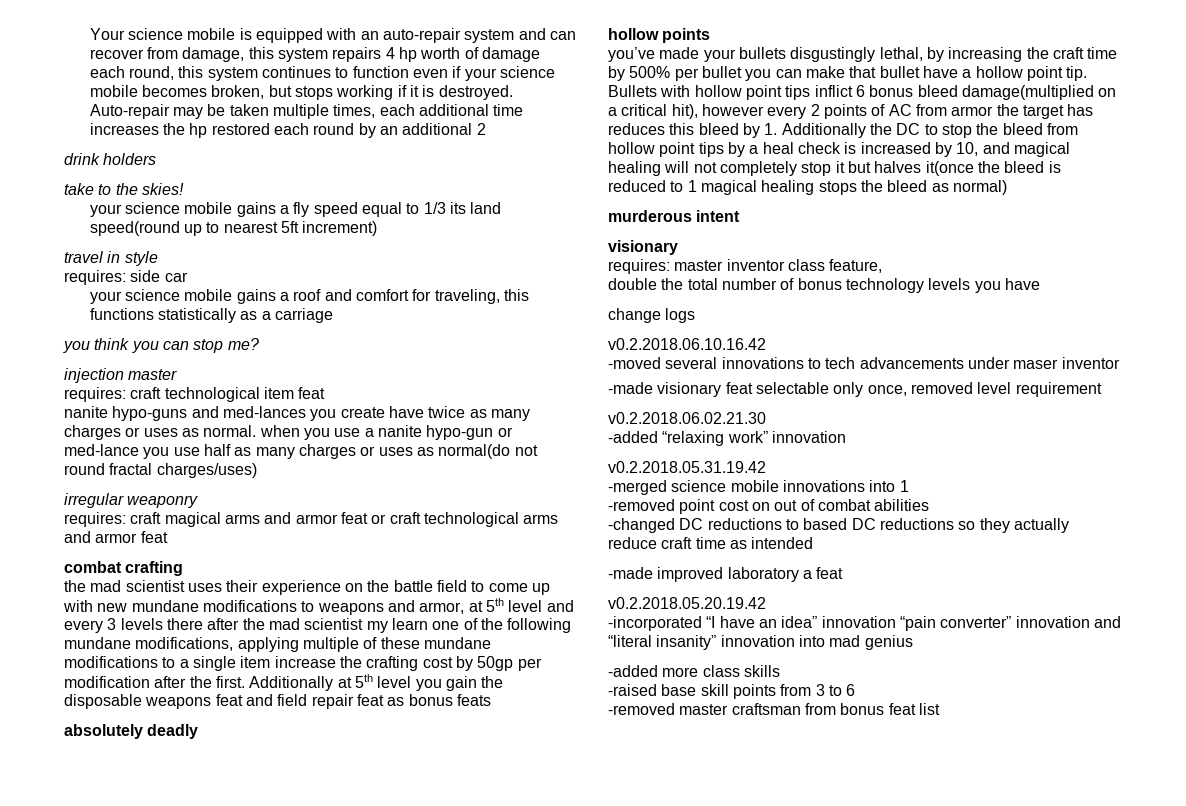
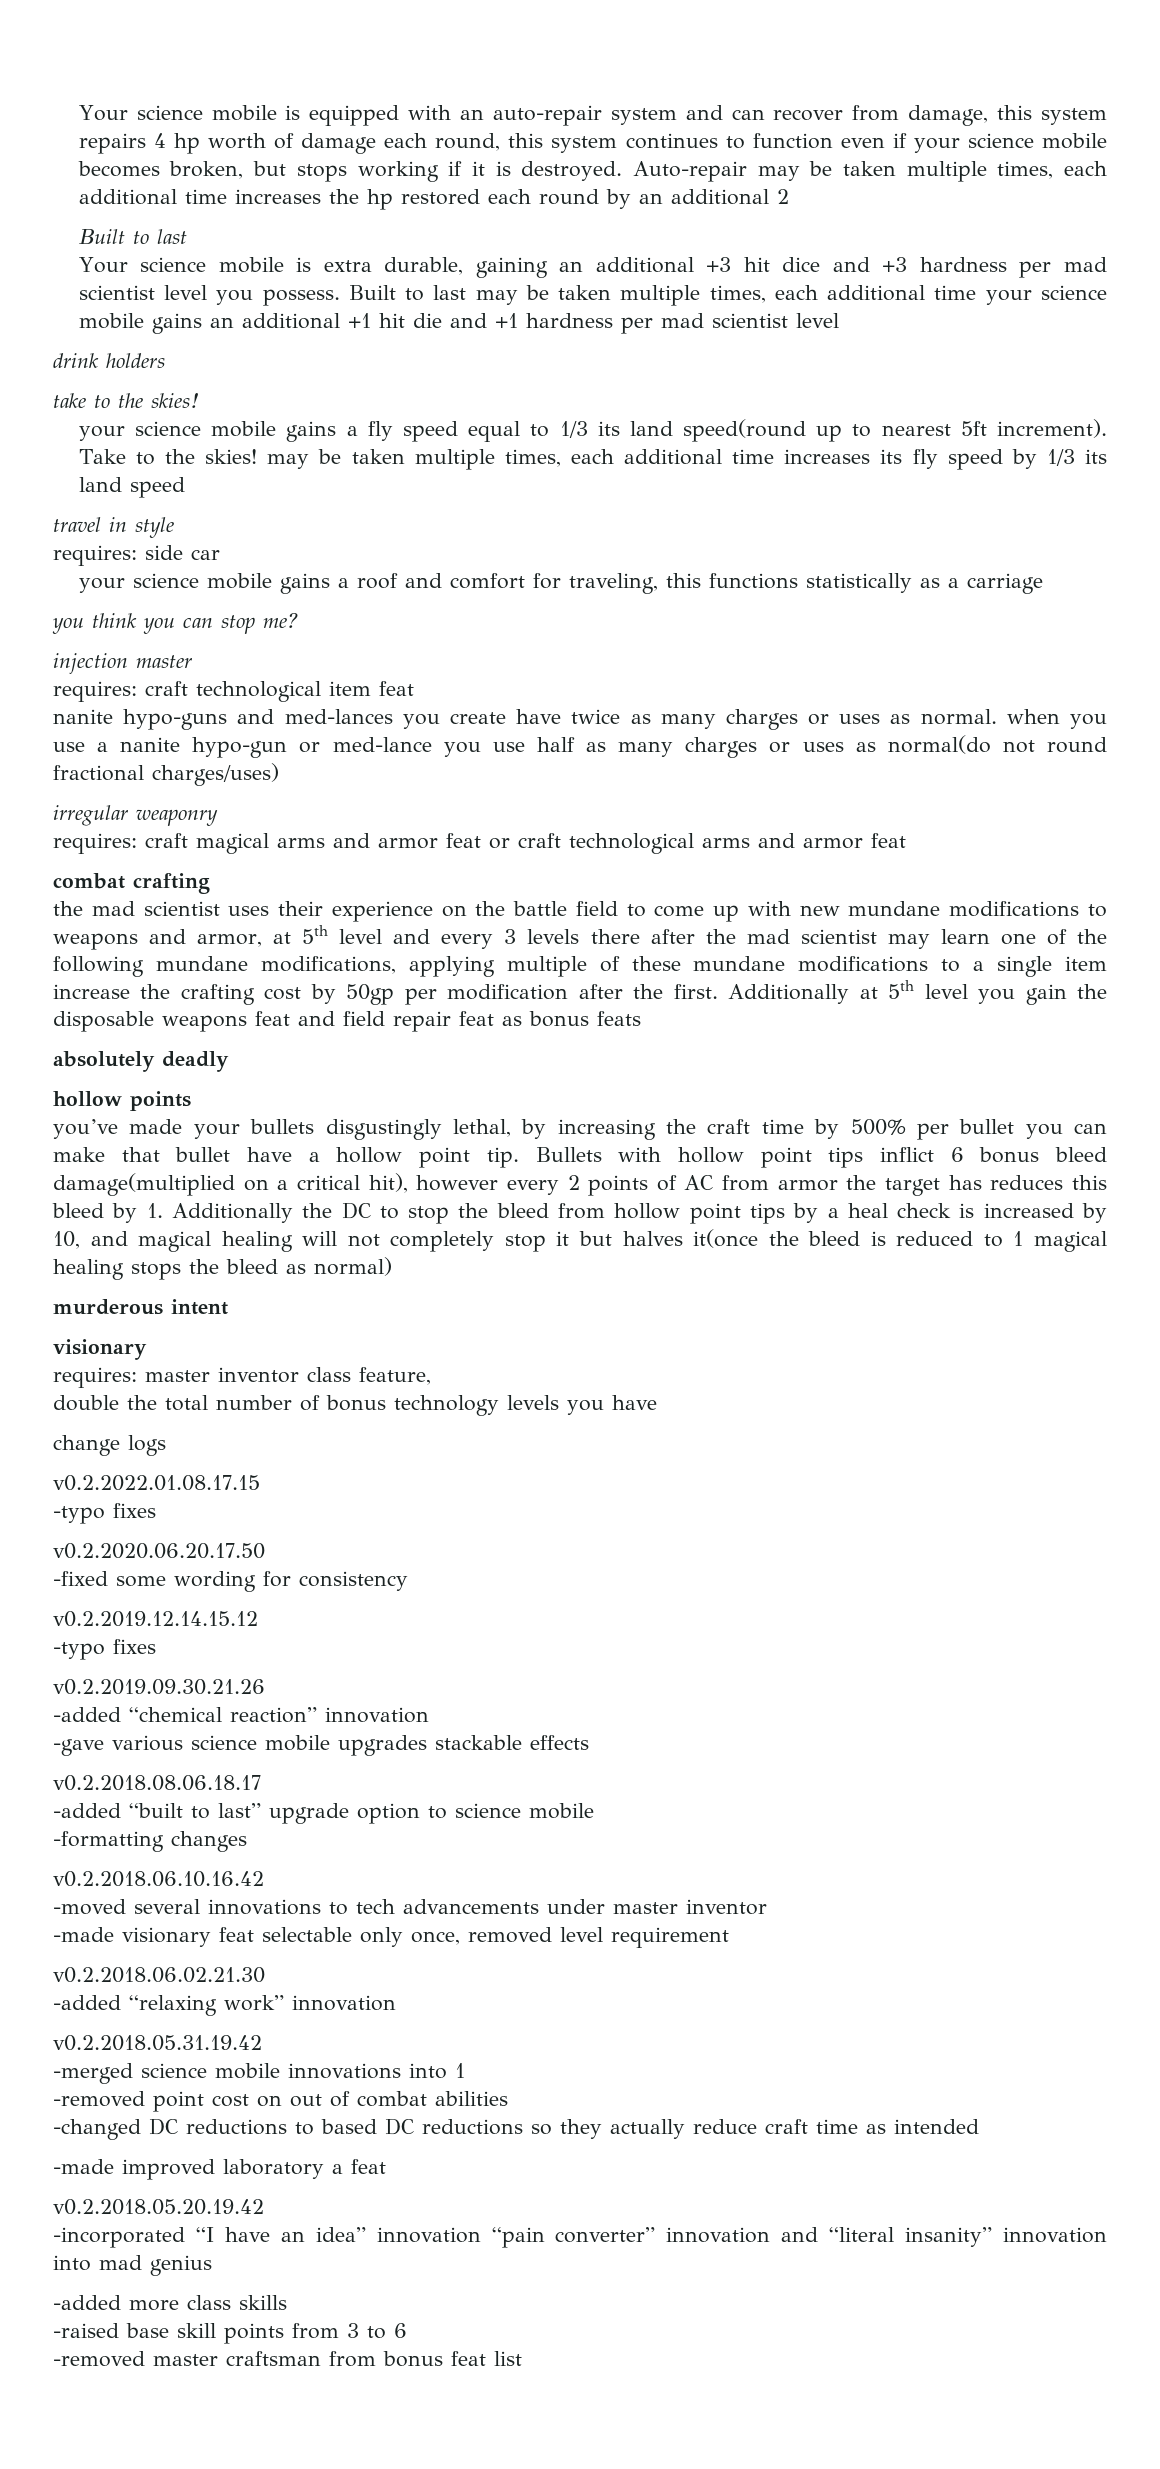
  Auto-repair may be taken multiple times, each additional time increases the hp restored each round by an additional 2
+ Built to last
+ Your science mobile is extra durable, gaining an additional +3 hit dice and +3 hardness per mad scientist level you possess. Built to last may be taken multiple times, each additional time your science mobile gains an additional +1 hit die and +1 hardness per mad scientist level
- your science mobile gains a fly speed equal to 1/3 its land speed(round up to nearest 5ft increment)
+ your science mobile gains a fly speed equal to 1/3 its land speed(round up to nearest 5ft increment). Take to the skies! may be taken multiple times, each additional time increases its fly speed by 1/3 its land speed
- nanite hypo-guns and med-lances you create have twice as many charges or uses as normal. when you use a nanite hypo-gun or med-lance you use half as many charges or uses as normal(do not round fractal charges/uses)
+ nanite hypo-guns and med-lances you create have twice as many charges or uses as normal. when you use a nanite hypo-gun or med-lance you use half as many charges or uses as normal(do not round fractional charges/uses)
- the mad scientist uses their experience on the battle field to come up with new mundane modifications to weapons and armor, at 5th level and every 3 levels there after the mad scientist my learn one of the following mundane modifications, applying multiple of these mundane modifications to a single item increase the crafting cost by 50gp per modification after the first.
+ the mad scientist uses their experience on the battle field to come up with new mundane modifications to weapons and armor, at 5th level and every 3 levels there after the mad scientist may learn one of the following mundane modifications, applying multiple of these mundane modifications to a single item increase the crafting cost by 50gp per modification after the first.
+ v0.2.2022.01.08.17.15
+ -typo fixes
+ v0.2.2020.06.20.17.50
+ -fixed some wording for consistency
+ v0.2.2019.12.14.15.12
+ -typo fixes
+ v0.2.2019.09.30.21.26
+ -added “chemical reaction” innovation
+ -gave various science mobile upgrades stackable effects
+ v0.2.2018.08.06.18.17
+ -added “built to last” upgrade option to science mobile
+ -formatting changes
- -moved several innovations to tech advancements under maser inventor
+ -moved several innovations to tech advancements under master inventor

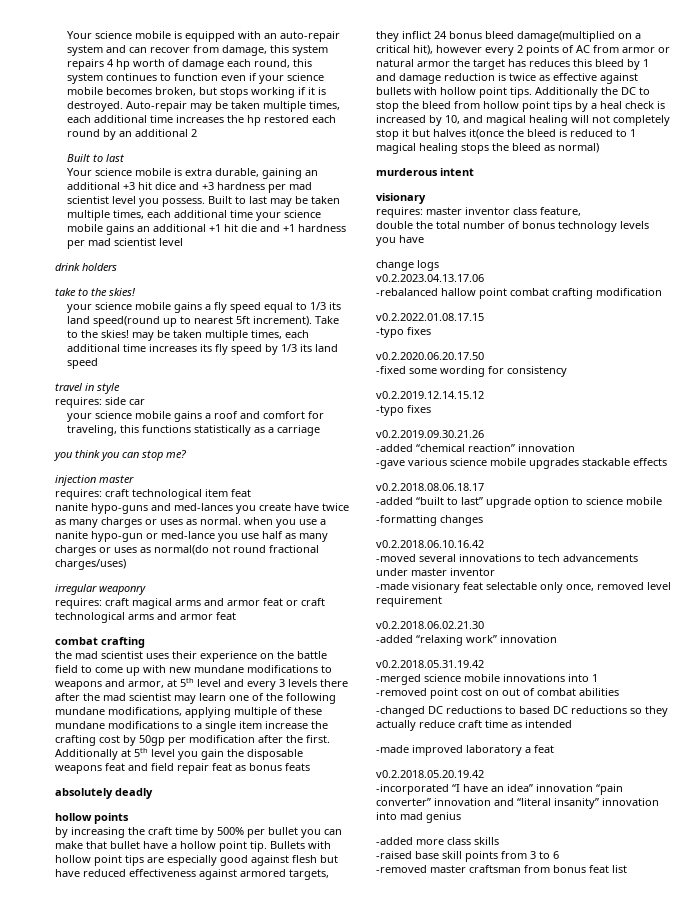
- you’ve made your bullets disgustingly lethal, by increasing the craft time by 500% per bullet you can make that bullet have a hollow point tip.
+ by increasing the craft time by 500% per bullet you can make that bullet have a hollow point tip.
- Bullets with hollow point tips inflict 6 bonus bleed damage(multiplied on a critical hit), however every 2 points of AC from armor the target has reduces this bleed by 1. Additionally the DC to stop the bleed from hollow point tips by a heal check is increased by 10, and magical healing will not completely stop it but halves it(once the bleed is reduced to 1 magical healing stops the bleed as normal)
+ Bullets with hollow point tips are especially good against flesh but have reduced effectiveness against armored targets, they inflict 24 bonus bleed damage(multiplied on a critical hit), however every 2 points of AC from armor or natural armor the target has reduces this bleed by 1 and damage reduction is twice as effective against bullets with hollow point tips. Additionally the DC to stop the bleed from hollow point tips by a heal check is increased by 10, and magical healing will not completely stop it but halves it(once the bleed is reduced to 1 magical healing stops the bleed as normal)
+ v0.2.2023.04.13.17.06
+ -rebalanced hallow point combat crafting modification

